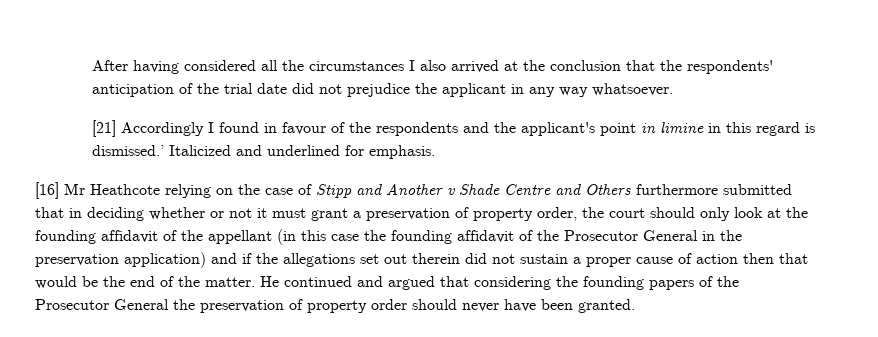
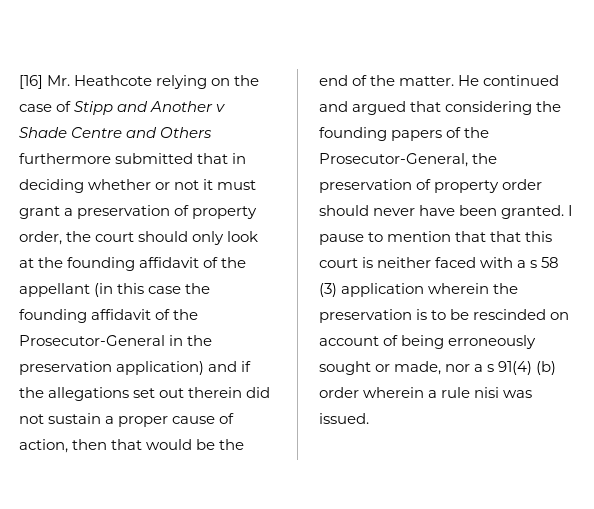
- After having considered all the circumstances I also arrived at the conclusion that the respondents' anticipation of the trial date did not prejudice the applicant in any way whatsoever.
- [21] Accordingly I found in favour of the respondents and the applicant's point in limine in this regard is dismissed.’ Italicized and underlined for emphasis.
- [16] Mr Heathcote relying on the case of Stipp and Another v Shade Centre and Others furthermore submitted that in deciding whether or not it must grant a preservation of property order, the court should only look at the founding affidavit of the appellant (in this case the founding affidavit of the Prosecutor General in the preservation application) and if the allegations set out therein did not sustain a proper cause of action then that would be the end of the matter.
+ [16] Mr. Heathcote relying on the case of Stipp and Another v Shade Centre and Others furthermore submitted that in deciding whether or not it must grant a preservation of property order, the court should only look at the founding affidavit of the appellant (in this case the founding affidavit of the Prosecutor-General in the preservation application) and if the allegations set out therein did not sustain a proper cause of action, then that would be the end of the matter.
- He continued and argued that considering the founding papers of the Prosecutor General the preservation of property order should never have been granted.
+ He continued and argued that considering the founding papers of the Prosecutor-General, the preservation of property order should never have been granted.
+ I pause to mention that that this court is neither faced with a s 58 (3) application wherein the preservation is to be rescinded on account of being erroneously sought or made, nor a s 91(4) (b) order wherein a rule nisi was issued.

